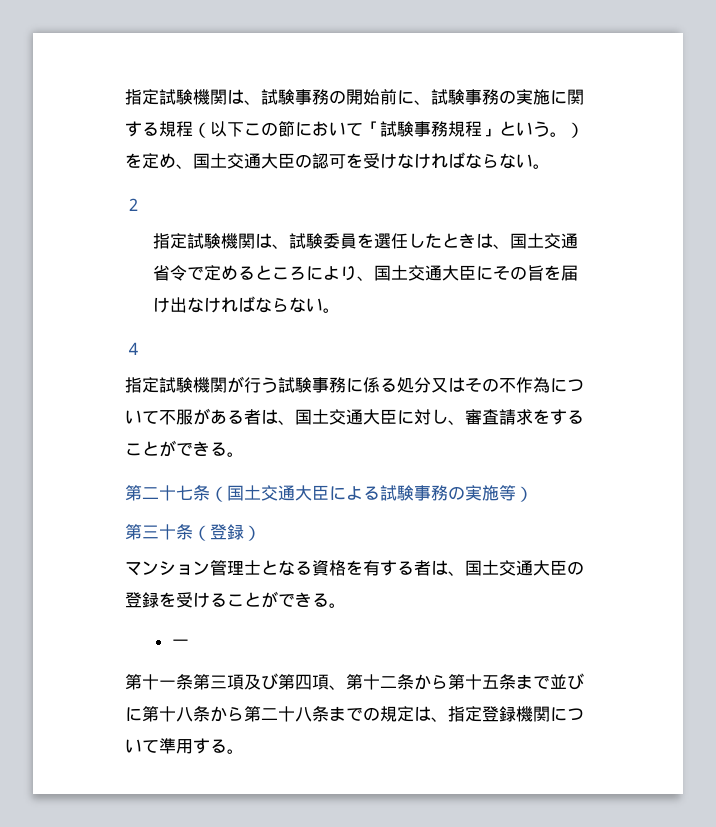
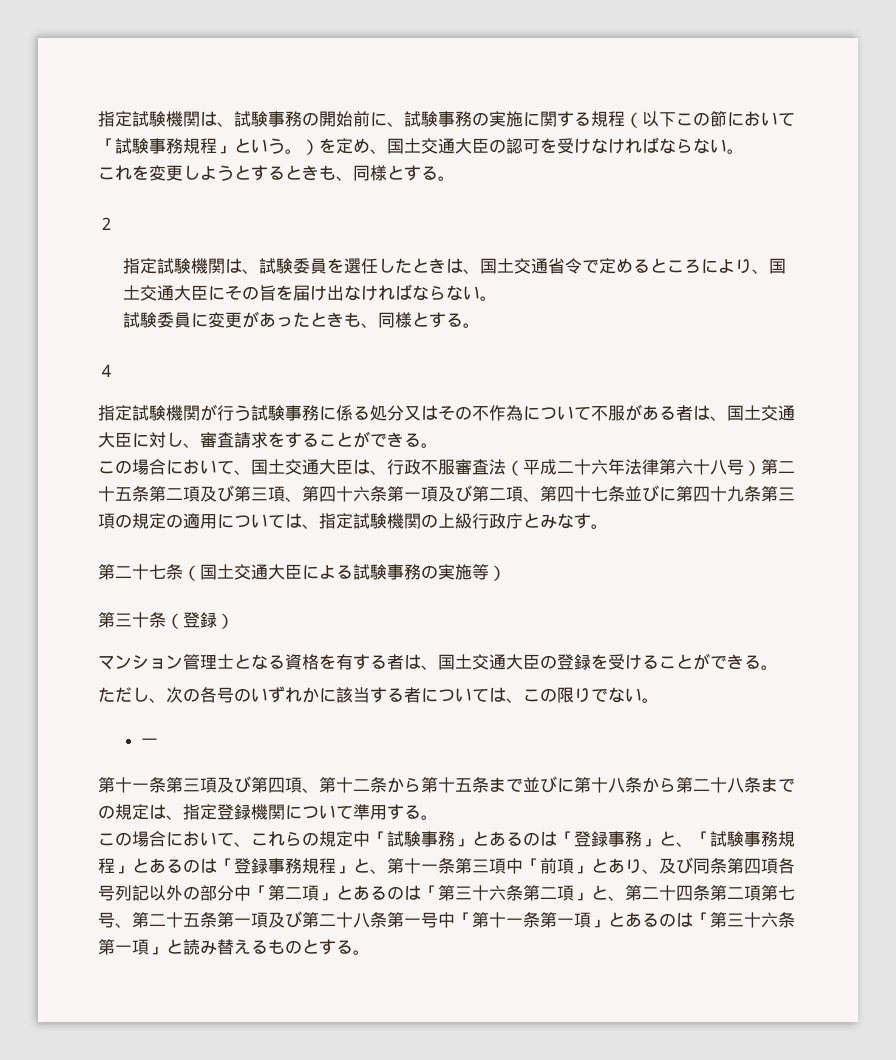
+ これを変更しようとするときも、同様とする。
+ 試験委員に変更があったときも、同様とする。
+ この場合において、国土交通大臣は、行政不服審査法（平成二十六年法律第六十八号）第二十五条第二項及び第三項、第四十六条第一項及び第二項、第四十七条並びに第四十九条第三項の規定の適用については、指定試験機関の上級行政庁とみなす。
+ ただし、次の各号のいずれかに該当する者については、この限りでない。
+ この場合において、これらの規定中「試験事務」とあるのは「登録事務」と、「試験事務規程」とあるのは「登録事務規程」と、第十一条第三項中「前項」とあり、及び同条第四項各号列記以外の部分中「第二項」とあるのは「第三十六条第二項」と、第二十四条第二項第七号、第二十五条第一項及び第二十八条第一号中「第十一条第一項」とあるのは「第三十六条第一項」と読み替えるものとする。

